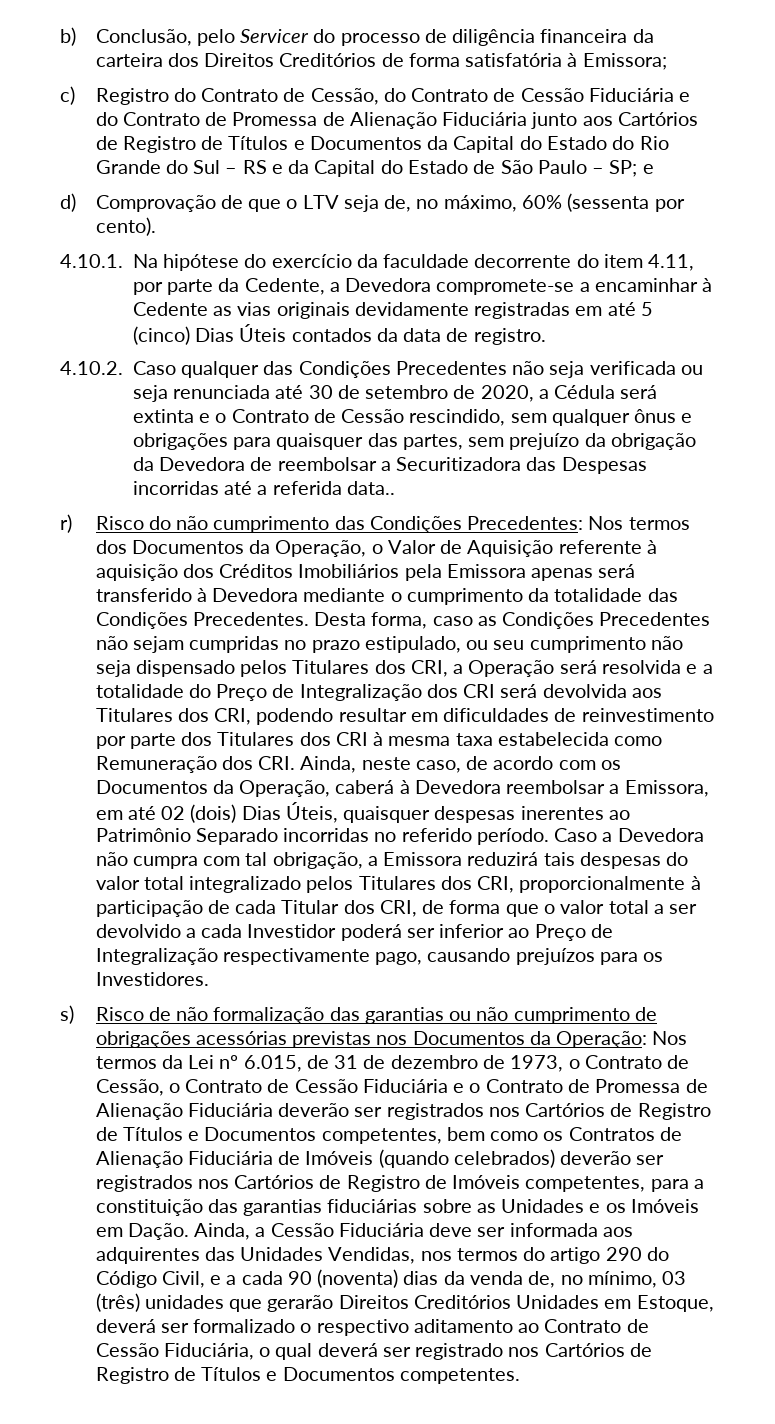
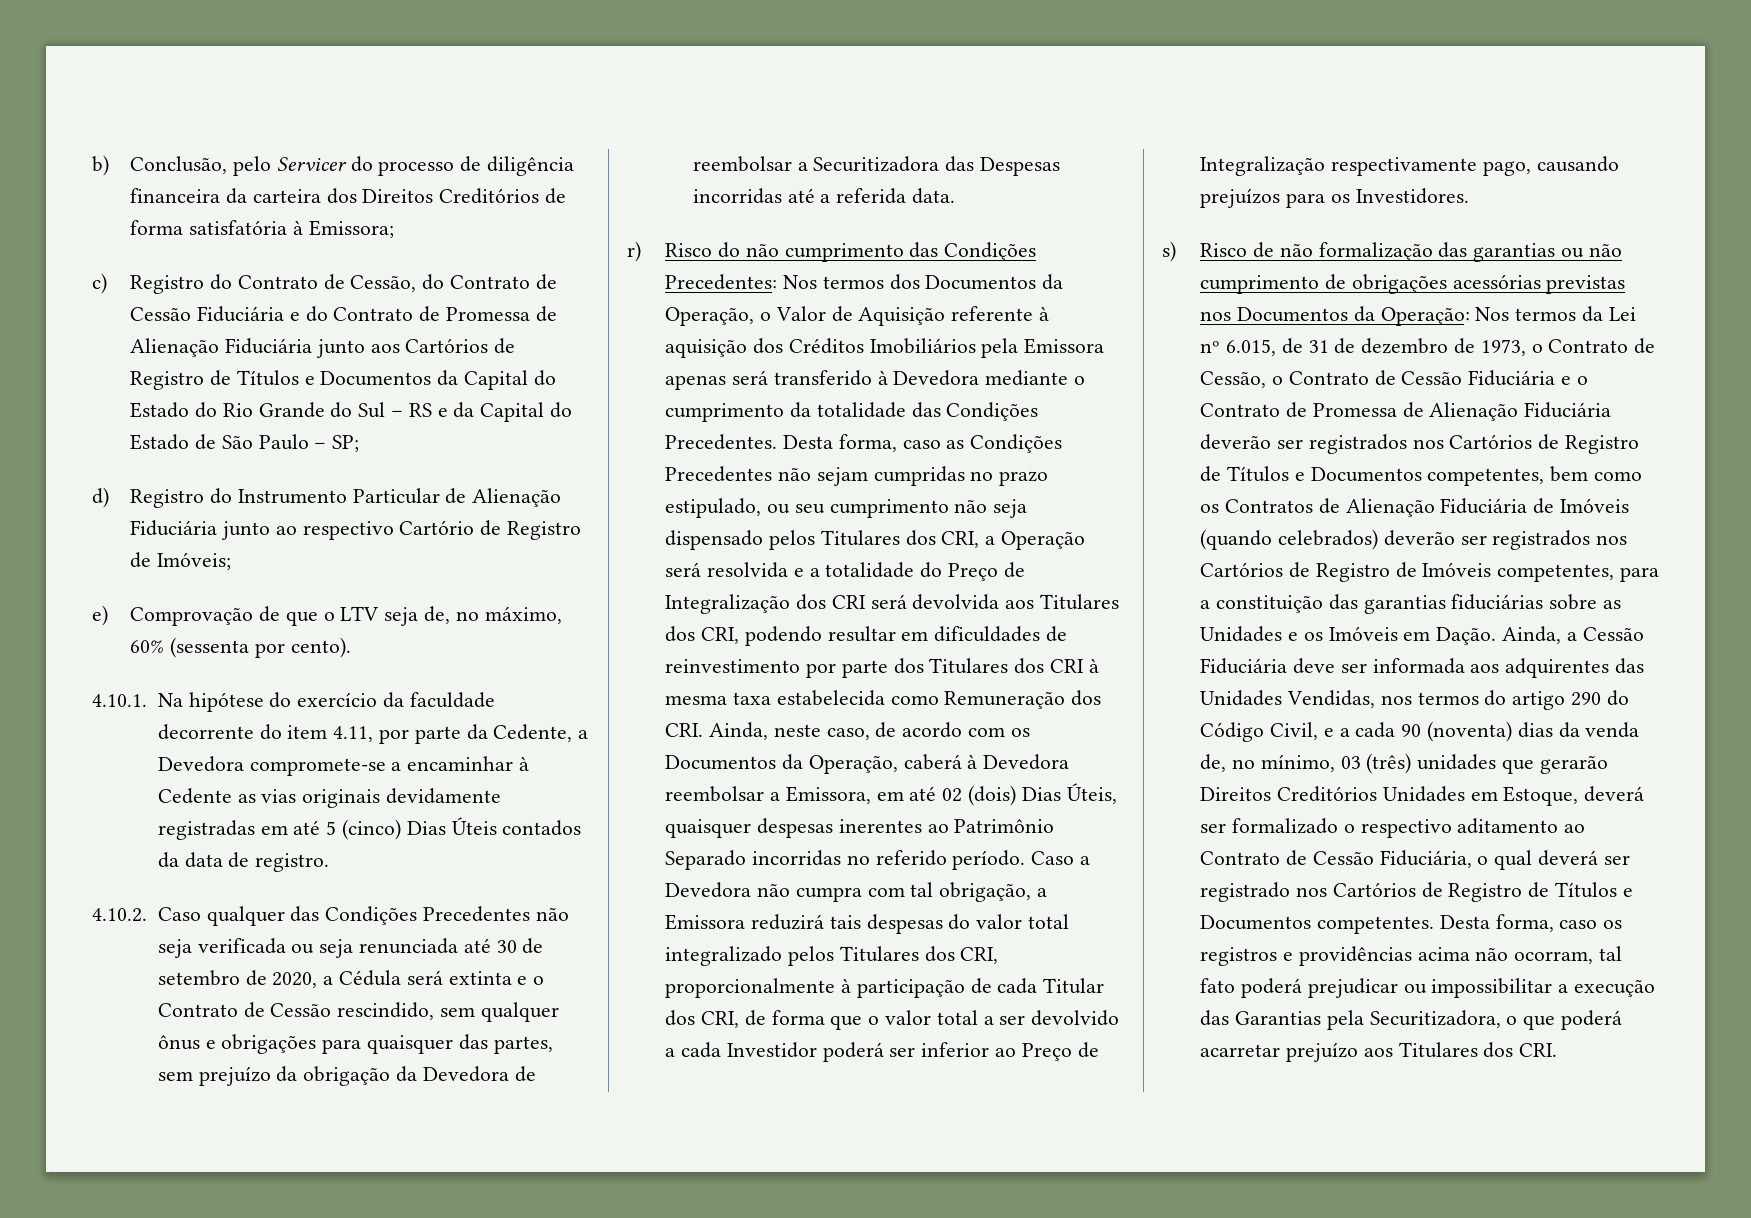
- c) Registro do Contrato de Cessão, do Contrato de Cessão Fiduciária e do Contrato de Promessa de Alienação Fiduciária junto aos Cartórios de Registro de Títulos e Documentos da Capital do Estado do Rio Grande do Sul – RS e da Capital do Estado de São Paulo – SP; e
- d) Comprovação de que o LTV seja de, no máximo, 60% (sessenta por cento).
+ c) Registro do Contrato de Cessão, do Contrato de Cessão Fiduciária e do Contrato de Promessa de Alienação Fiduciária junto aos Cartórios de Registro de Títulos e Documentos da Capital do Estado do Rio Grande do Sul – RS e da Capital do Estado de São Paulo – SP;
+ d) Registro do Instrumento Particular de Alienação Fiduciária junto ao respectivo Cartório de Registro de Imóveis;
+ e) Comprovação de que o LTV seja de, no máximo, 60% (sessenta por cento).
- 4.10.2. Caso qualquer das Condições Precedentes não seja verificada ou seja renunciada até 30 de setembro de 2020, a Cédula será extinta e o Contrato de Cessão rescindido, sem qualquer ônus e obrigações para quaisquer das partes, sem prejuízo da obrigação da Devedora de reembolsar a Securitizadora das Despesas incorridas até a referida data..
+ 4.10.2. Caso qualquer das Condições Precedentes não seja verificada ou seja renunciada até 30 de setembro de 2020, a Cédula será extinta e o Contrato de Cessão rescindido, sem qualquer ônus e obrigações para quaisquer das partes, sem prejuízo da obrigação da Devedora de reembolsar a Securitizadora das Despesas incorridas até a referida data.
+ Desta forma, caso os registros e providências acima não ocorram, tal fato poderá prejudicar ou impossibilitar a execução das Garantias pela Securitizadora, o que poderá acarretar prejuízo aos Titulares dos CRI.

